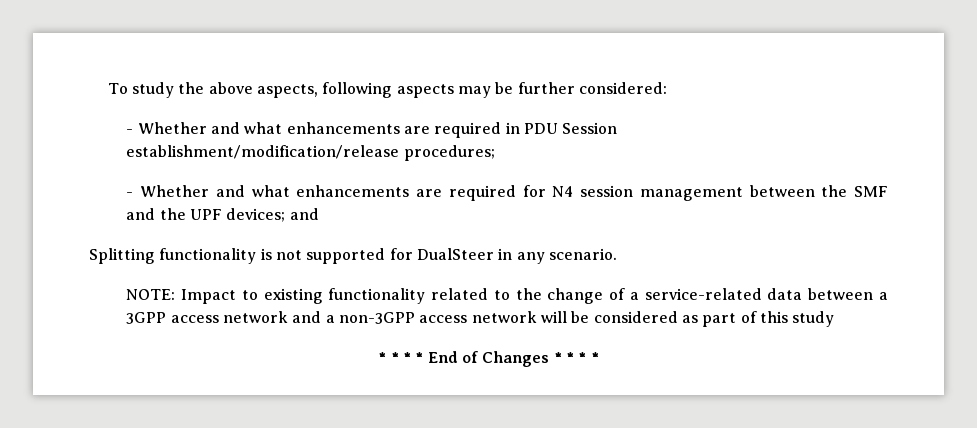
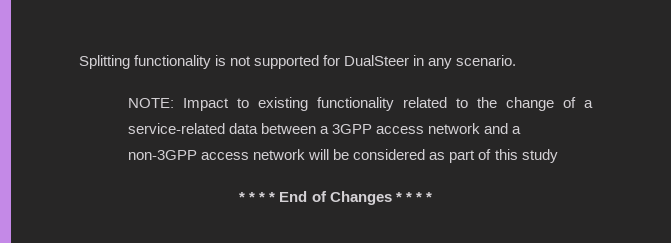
- To study the above aspects, following aspects may be further considered:
- - Whether and what enhancements are required in PDU Session establishment/modification/release procedures;
- - Whether and what enhancements are required for N4 session management between the SMF and the UPF devices; and

